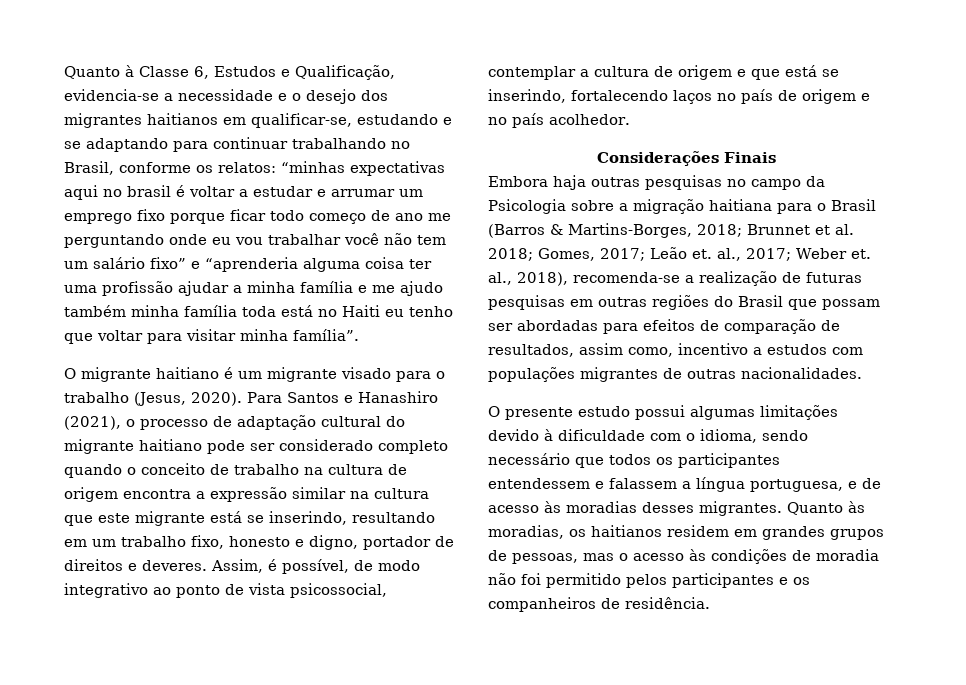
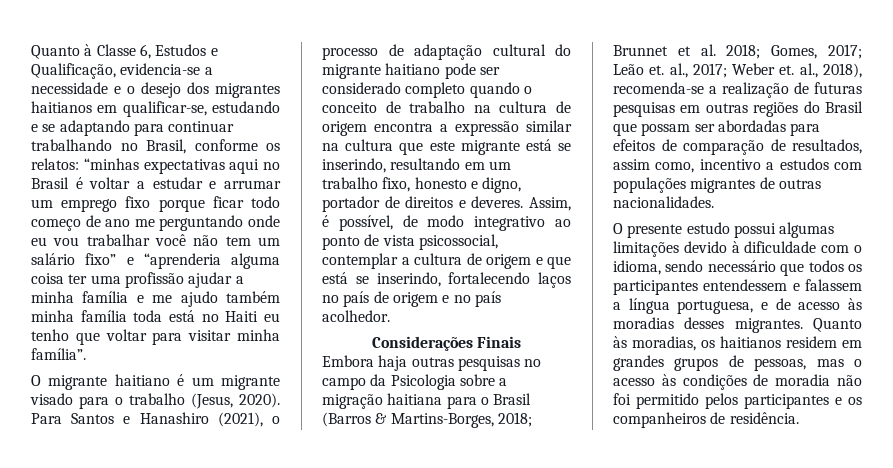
- “minhas expectativas aqui no brasil é voltar a estudar e arrumar um emprego fixo porque ficar todo começo de ano me perguntando onde eu vou trabalhar você não tem um salário fixo” e “aprenderia alguma coisa ter uma profissão ajudar a minha família e me ajudo também minha família toda está no Haiti eu tenho que voltar para visitar minha família”.
+ “minhas expectativas aqui no Brasil é voltar a estudar e arrumar um emprego fixo porque ficar todo começo de ano me perguntando onde eu vou trabalhar você não tem um salário fixo” e “aprenderia alguma coisa ter uma profissão ajudar a minha família e me ajudo também minha família toda está no Haiti eu tenho que voltar para visitar minha família”.

